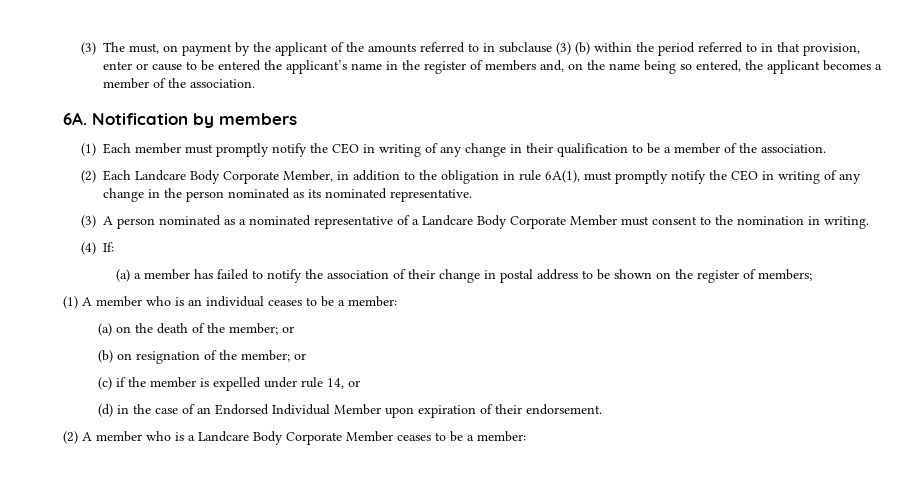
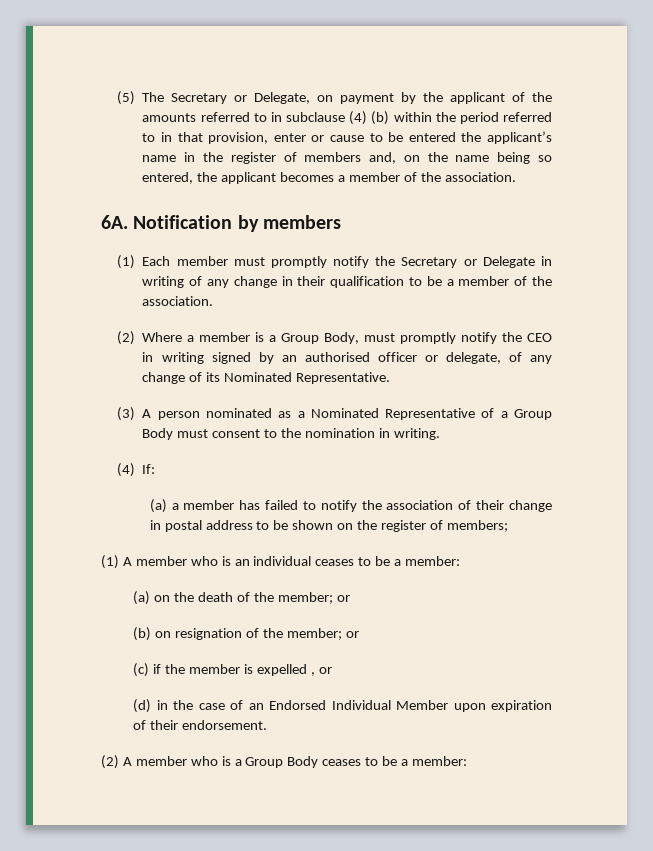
- (3) The must, on payment by the applicant of the amounts referred to in subclause (3) (b) within the period referred to in that provision, enter or cause to be entered the applicant’s name in the register of members and, on the name being so entered, the applicant becomes a member of the association.
+ (5) The Secretary or Delegate, on payment by the applicant of the amounts referred to in subclause (4) (b) within the period referred to in that provision, enter or cause to be entered the applicant’s name in the register of members and, on the name being so entered, the applicant becomes a member of the association.
- (1) Each member must promptly notify the CEO in writing of any change in their qualification to be a member of the association.
+ (1) Each member must promptly notify the Secretary or Delegate in writing of any change in their qualification to be a member of the association.
- (2) Each Landcare Body Corporate Member, in addition to the obligation in rule 6A(1), must promptly notify the CEO in writing of any change in the person nominated as its nominated representative.
+ (2) Where a member is a Group Body, must promptly notify the CEO in writing signed by an authorised officer or delegate, of any change of its Nominated Representative.
- (3) A person nominated as a nominated representative of a Landcare Body Corporate Member must consent to the nomination in writing.
+ (3) A person nominated as a Nominated Representative of a Group Body must consent to the nomination in writing.
- (c) if the member is expelled under rule 14, or
+ (c) if the member is expelled , or
- (2) A member who is a Landcare Body Corporate Member ceases to be a member:
+ (2) A member who is a Group Body ceases to be a member:

